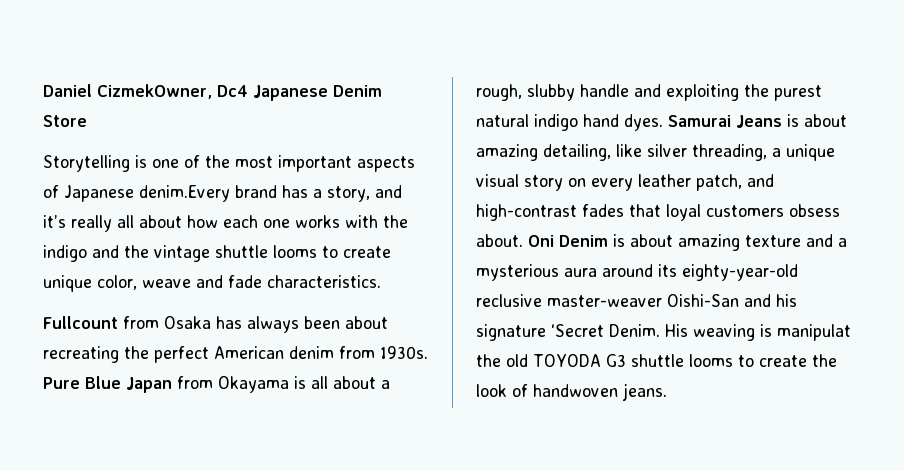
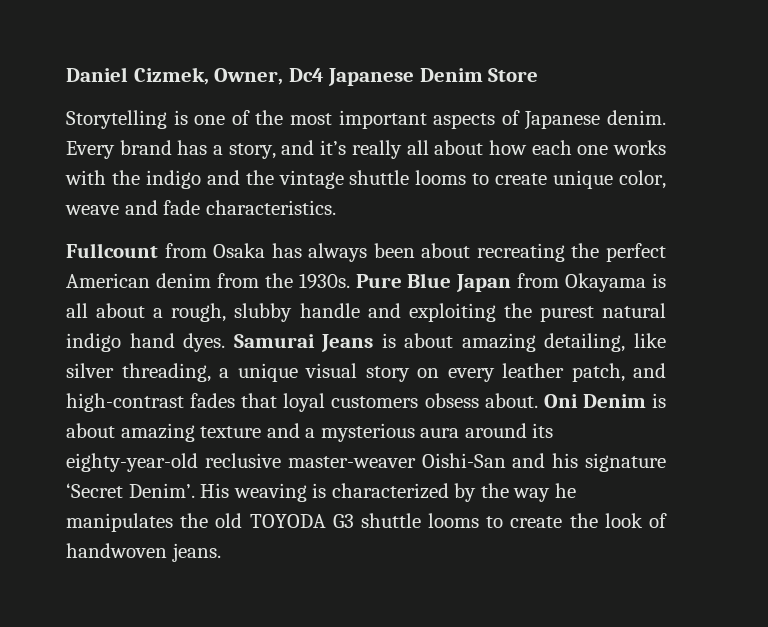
- Daniel CizmekOwner, Dc4 Japanese Denim Store
+ Daniel Cizmek, Owner, Dc4 Japanese Denim Store
- Storytelling is one of the most important aspects of Japanese denim.Every brand has a story, and it’s really all about how each one works with the indigo and the vintage shuttle looms to create unique color, weave and fade characteristics.
+ Storytelling is one of the most important aspects of Japanese denim. Every brand has a story, and it’s really all about how each one works with the indigo and the vintage shuttle looms to create unique color, weave and fade characteristics.
- Fullcount from Osaka has always been about recreating the perfect American denim from 1930s.
+ Fullcount from Osaka has always been about recreating the perfect American denim from the 1930s.
- Oni Denim is about amazing texture and a mysterious aura around its eighty-year-old reclusive master-weaver Oishi-San and his signature ‘Secret Denim.
+ Oni Denim is about amazing texture and a mysterious aura around its eighty-year-old reclusive master-weaver Oishi-San and his signature ‘Secret Denim’.
- His weaving is manipulat the old TOYODA G3 shuttle looms to create the look of handwoven jeans.
+ His weaving is characterized by the way he manipulates the old TOYODA G3 shuttle looms to create the look of handwoven jeans.

